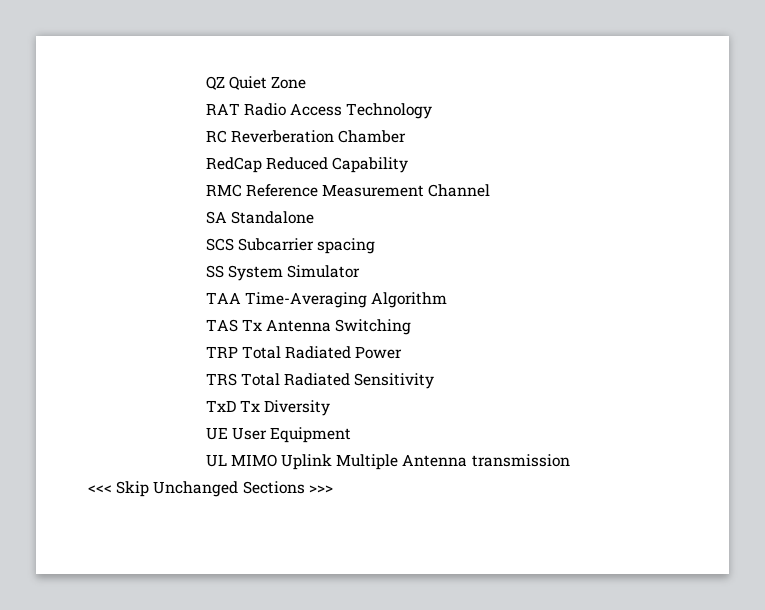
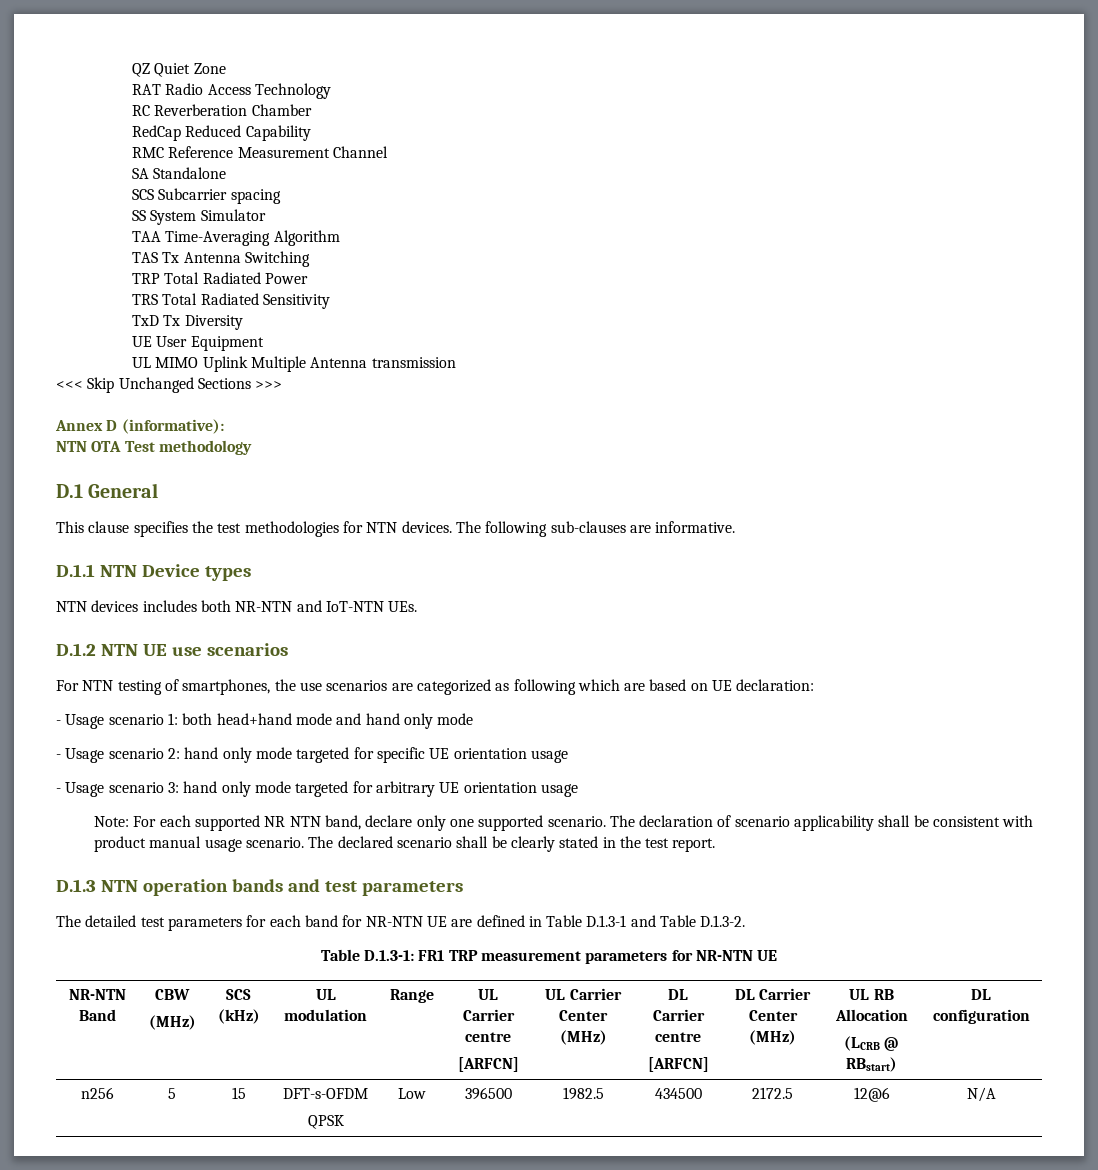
+ Annex D (informative):
+ NTN OTA Test methodology
+ D.1 General
+ This clause specifies the test methodologies for NTN devices. The following sub-clauses are informative.
+ D.1.1 NTN Device types
+ NTN devices includes both NR-NTN and IoT-NTN UEs.
+ D.1.2 NTN UE use scenarios
+ For NTN testing of smartphones, the use scenarios are categorized as following which are based on UE declaration:
+ - Usage scenario 1: both head+hand mode and hand only mode
+ - Usage scenario 2: hand only mode targeted for specific UE orientation usage
+ - Usage scenario 3: hand only mode targeted for arbitrary UE orientation usage
+ Note: For each supported NR NTN band, declare only one supported scenario. The declaration of scenario applicability shall be consistent with product manual usage scenario. The declared scenario shall be clearly stated in the test report.
+ D.1.3 NTN operation bands and test parameters
+ The detailed test parameters for each band for NR-NTN UE are defined in Table D.1.3-1 and Table D.1.3-2.
+ Table D.1.3-1: FR1 TRP measurement parameters for NR-NTN UE
+ NR-NTN Band | CBW
+ (MHz) | SCS (kHz) | UL modulation | Range | UL Carrier centre
+ [ARFCN] | UL Carrier Center (MHz) | DL Carrier centre
+ [ARFCN] | DL Carrier Center (MHz) | UL RB Allocation
+ (LCRB @ RBstart) | DL configuration
+ n256 | 5 | 15 | DFT-s-OFDM
+ QPSK | Low | 396500 | 1982.5 | 434500 | 2172.5 | 12@6 | N/A

